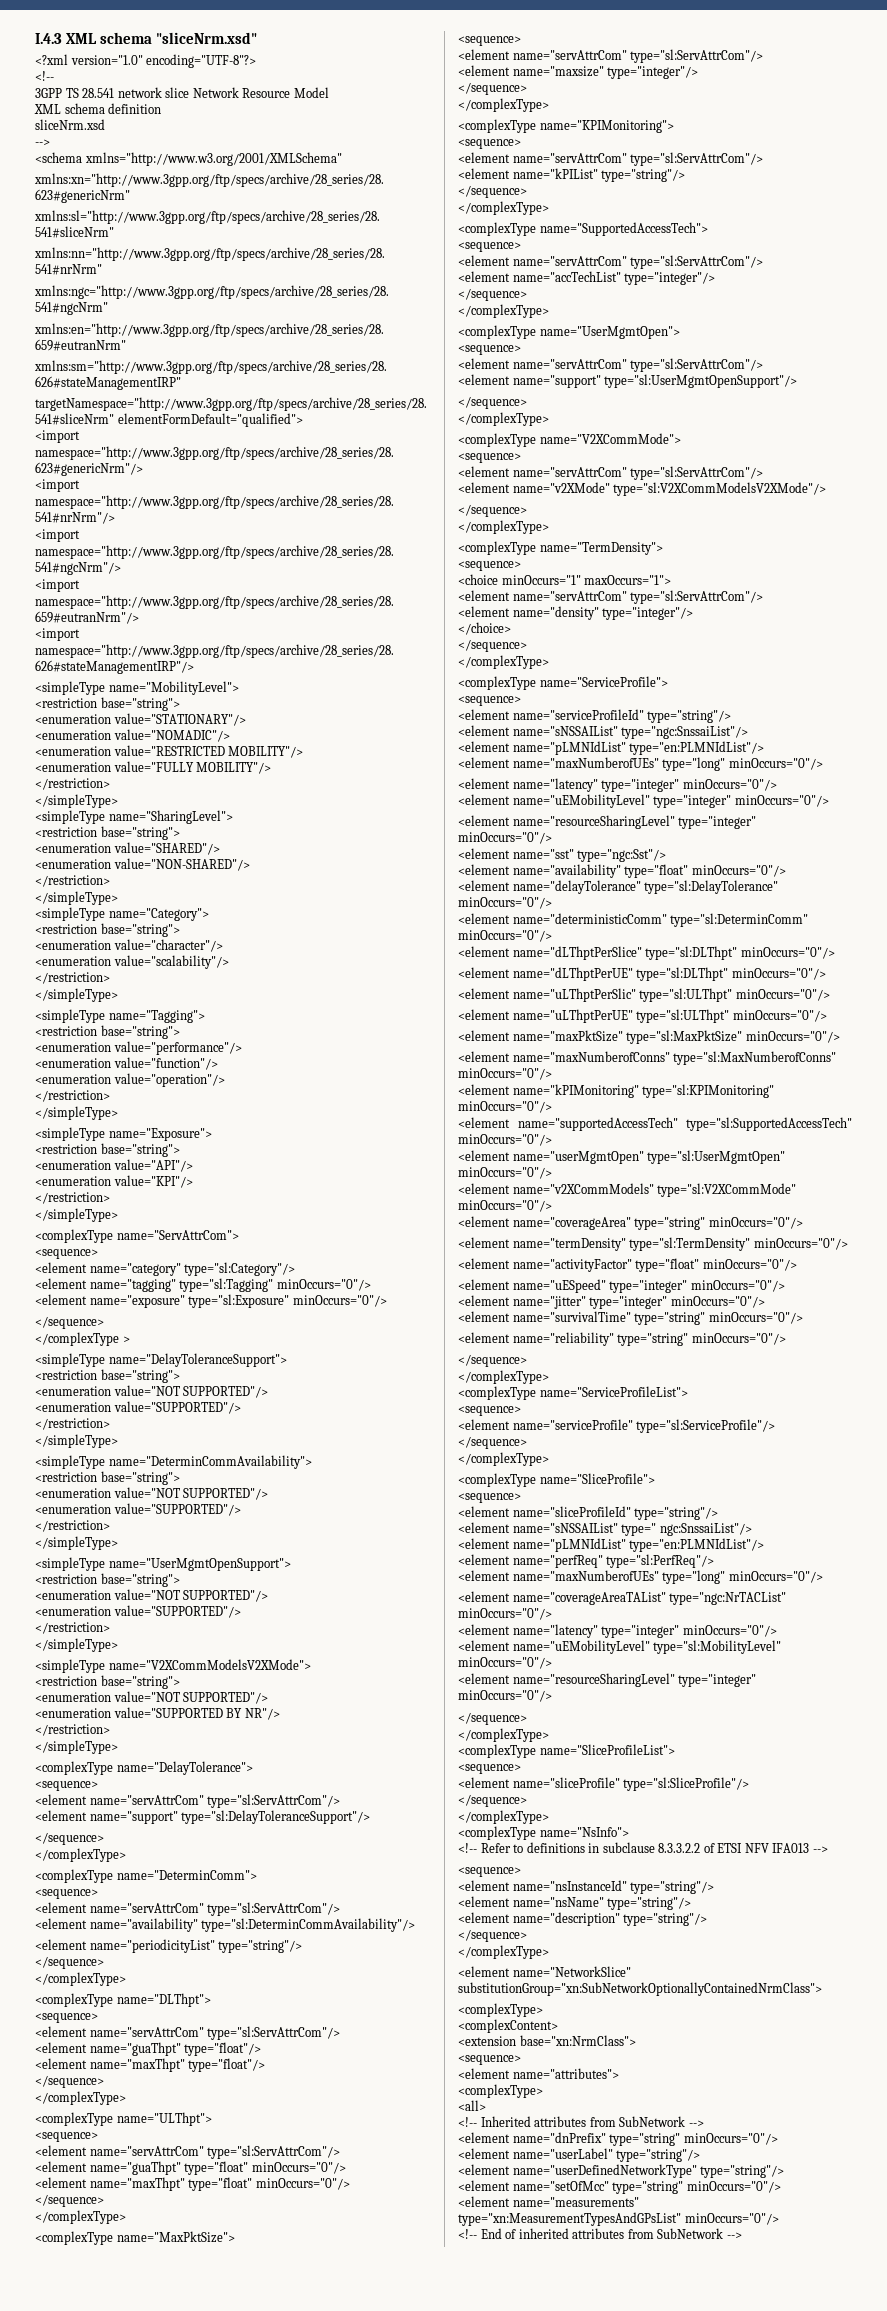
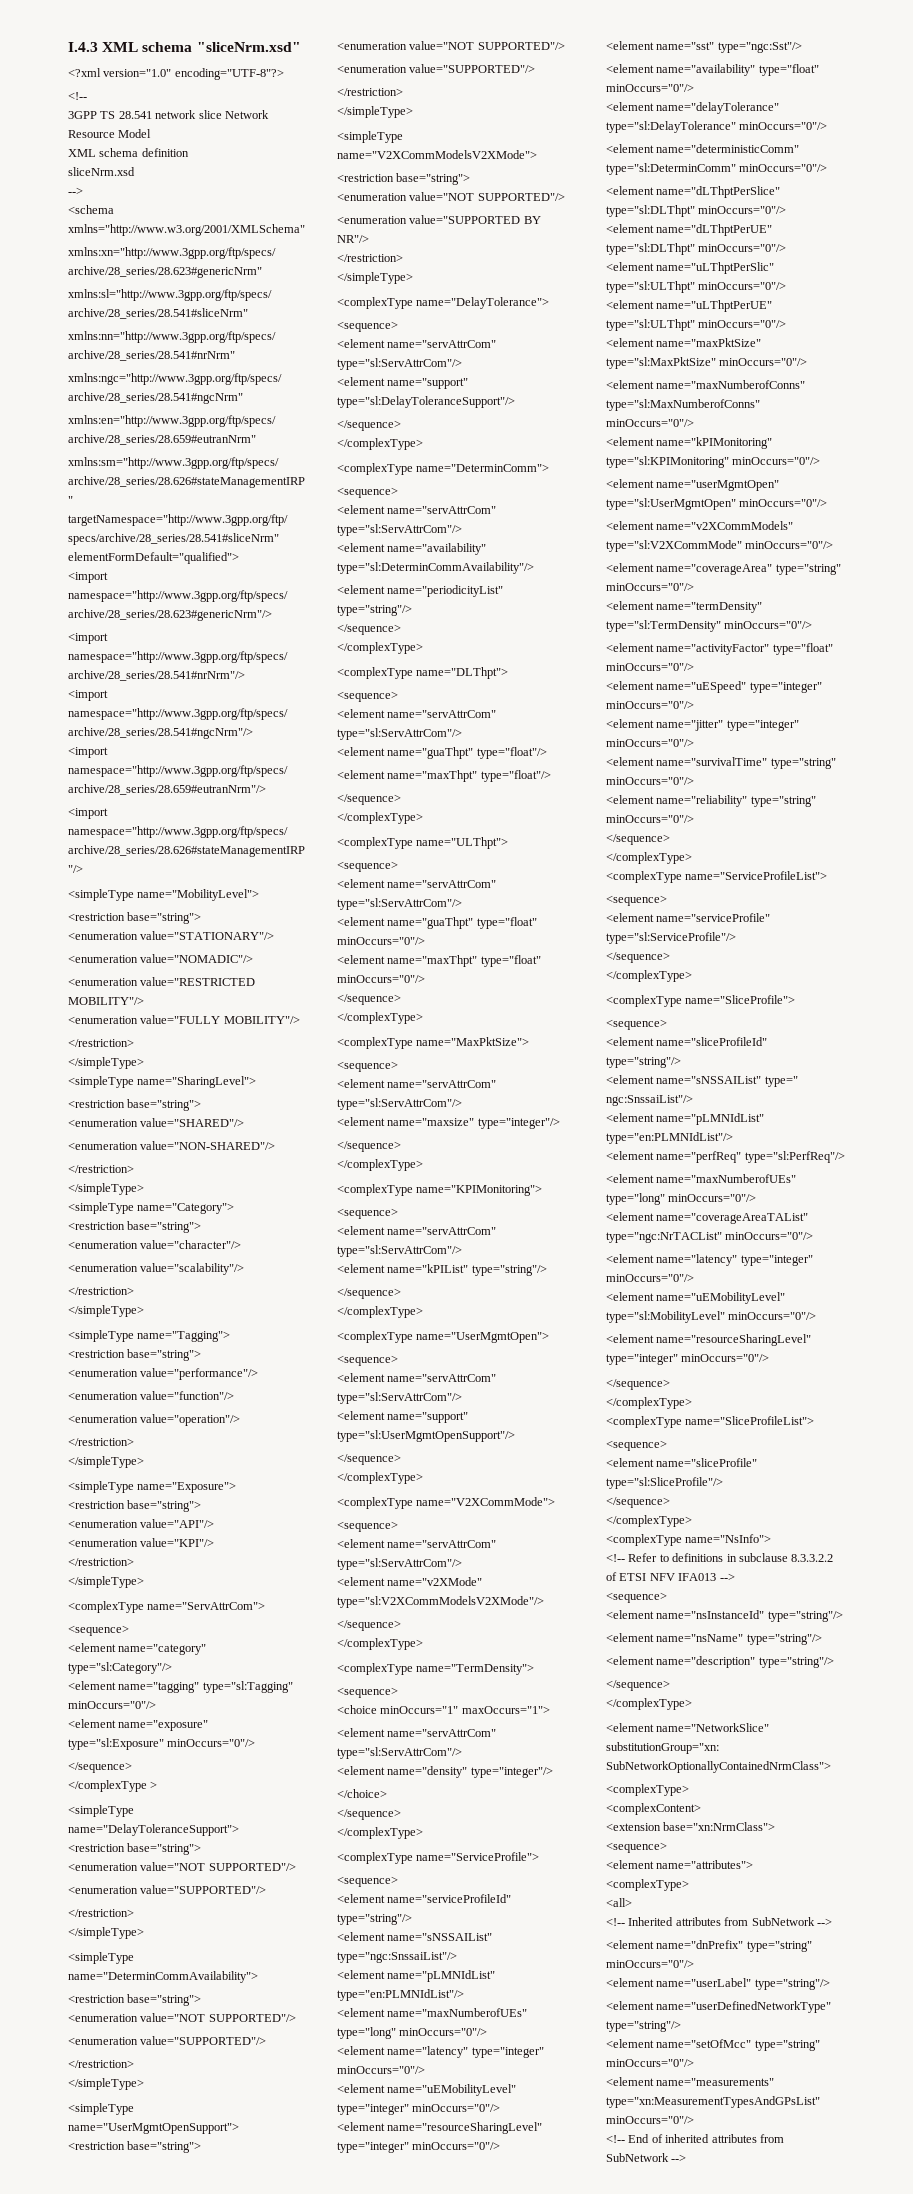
- <complexType name="SupportedAccessTech">
- <sequence>
- <element name="servAttrCom" type="sl:ServAttrCom"/>
- <element name="accTechList" type="integer"/>
- </sequence>
- </complexType>
- <element name="supportedAccessTech" type="sl:SupportedAccessTech" minOccurs="0"/>

